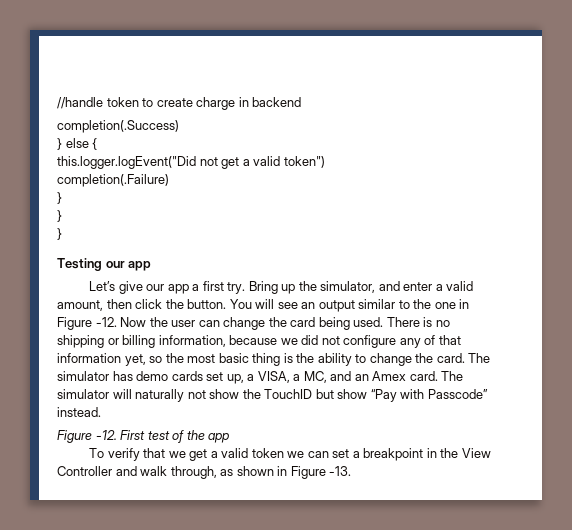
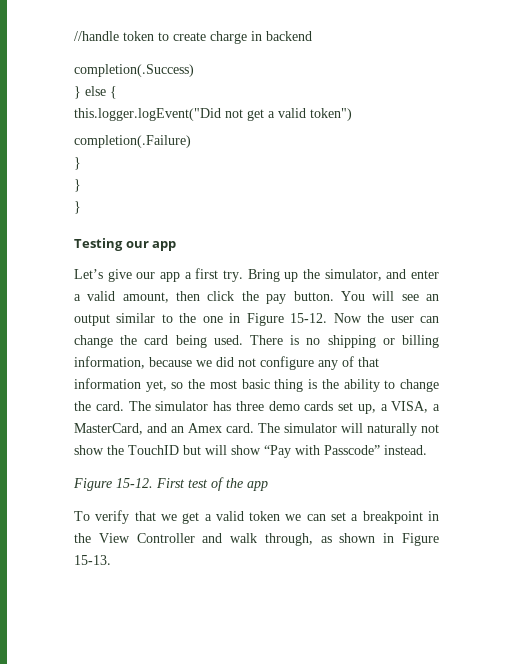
- Bring up the simulator, and enter a valid amount, then click the button.
+ Bring up the simulator, and enter a valid amount, then click the pay button.
- You will see an output similar to the one in Figure -12.
+ You will see an output similar to the one in Figure 15-12.
- The simulator has demo cards set up, a VISA, a MC, and an Amex card.
+ The simulator has three demo cards set up, a VISA, a MasterCard, and an Amex card.
- The simulator will naturally not show the TouchID but show “Pay with Passcode” instead.
- Figure -12.
+ The simulator will naturally not show the TouchID but will show “Pay with Passcode” instead.
+ Figure 15-12.
- To verify that we get a valid token we can set a breakpoint in the View Controller and walk through, as shown in Figure -13.
+ To verify that we get a valid token we can set a breakpoint in the View Controller and walk through, as shown in Figure 15-13.

